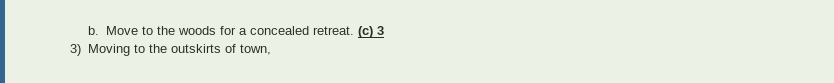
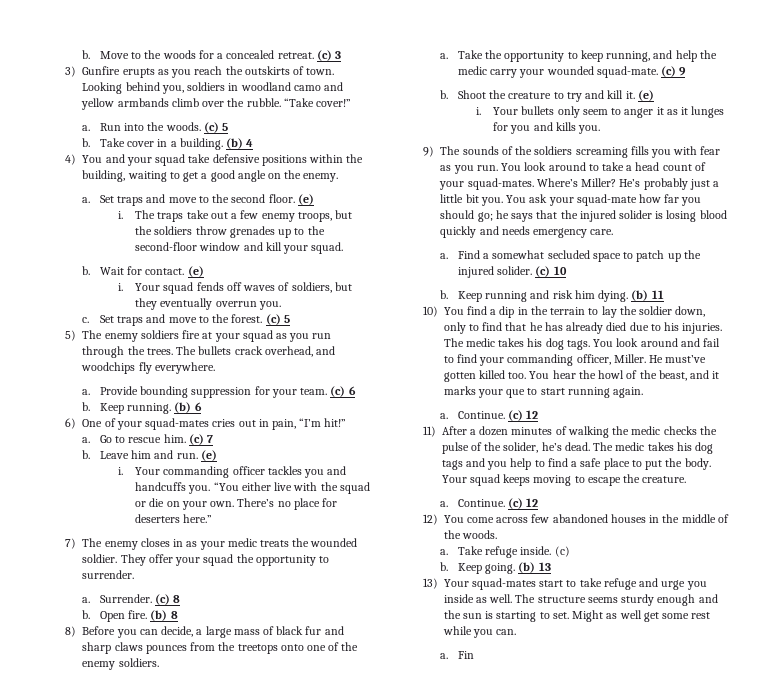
- 3) Moving to the outskirts of town,
+ 3) Gunfire erupts as you reach the outskirts of town. Looking behind you, soldiers in woodland camo and yellow armbands climb over the rubble. “Take cover!”
+ a. Run into the woods. (c) 5
+ b. Take cover in a building. (b) 4
+ 4) You and your squad take defensive positions within the building, waiting to get a good angle on the enemy.
+ a. Set traps and move to the second floor. (e)
+ i. The traps take out a few enemy troops, but the soldiers throw grenades up to the second-floor window and kill your squad.
+ b. Wait for contact. (e)
+ i. Your squad fends off waves of soldiers, but they eventually overrun you.
+ c. Set traps and move to the forest. (c) 5
+ 5) The enemy soldiers fire at your squad as you run through the trees. The bullets crack overhead, and woodchips fly everywhere.
+ a. Provide bounding suppression for your team. (c) 6
+ b. Keep running. (b) 6
+ 6) One of your squad-mates cries out in pain, “I’m hit!”
+ a. Go to rescue him. (c) 7
+ b. Leave him and run. (e)
+ i. Your commanding officer tackles you and handcuffs you. “You either live with the squad or die on your own. There’s no place for deserters here.”
+ 7) The enemy closes in as your medic treats the wounded soldier. They offer your squad the opportunity to surrender.
+ a. Surrender. (c) 8
+ b. Open fire. (b) 8
+ 8) Before you can decide, a large mass of black fur and sharp claws pounces from the treetops onto one of the enemy soldiers.
+ a. Take the opportunity to keep running, and help the medic carry your wounded squad-mate. (c) 9
+ b. Shoot the creature to try and kill it. (e)
+ i. Your bullets only seem to anger it as it lunges for you and kills you.
+ 9) The sounds of the soldiers screaming fills you with fear as you run. You look around to take a head count of your squad-mates. Where’s Miller? He’s probably just a little bit you. You ask your squad-mate how far you should go; he says that the injured solider is losing blood quickly and needs emergency care.
+ a. Find a somewhat secluded space to patch up the injured solider. (c) 10
+ b. Keep running and risk him dying. (b) 11
+ 10) You find a dip in the terrain to lay the soldier down, only to find that he has already died due to his injuries. The medic takes his dog tags. You look around and fail to find your commanding officer, Miller. He must’ve gotten killed too. You hear the howl of the beast, and it marks your que to start running again.
+ a. Continue. (c) 12
+ 11) After a dozen minutes of walking the medic checks the pulse of the solider, he’s dead. The medic takes his dog tags and you help to find a safe place to put the body. Your squad keeps moving to escape the creature.
+ a. Continue. (c) 12
+ 12) You come across few abandoned houses in the middle of the woods.
+ a. Take refuge inside. (c)
+ b. Keep going. (b) 13
+ 13) Your squad-mates start to take refuge and urge you inside as well. The structure seems sturdy enough and the sun is starting to set. Might as well get some rest while you can.
+ a. Fin

